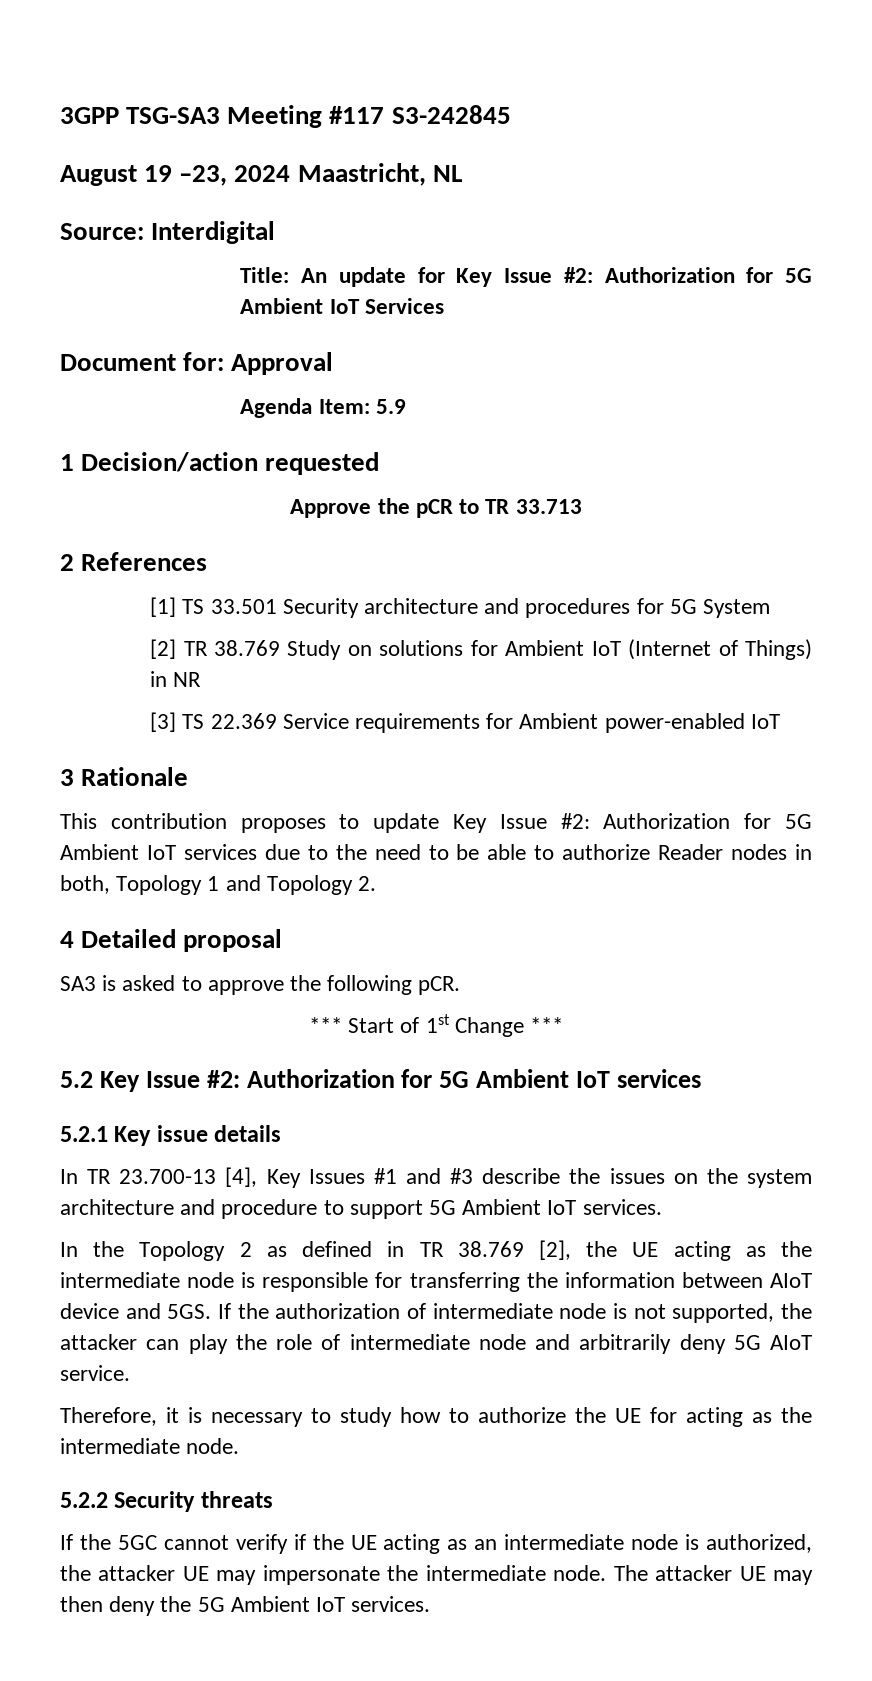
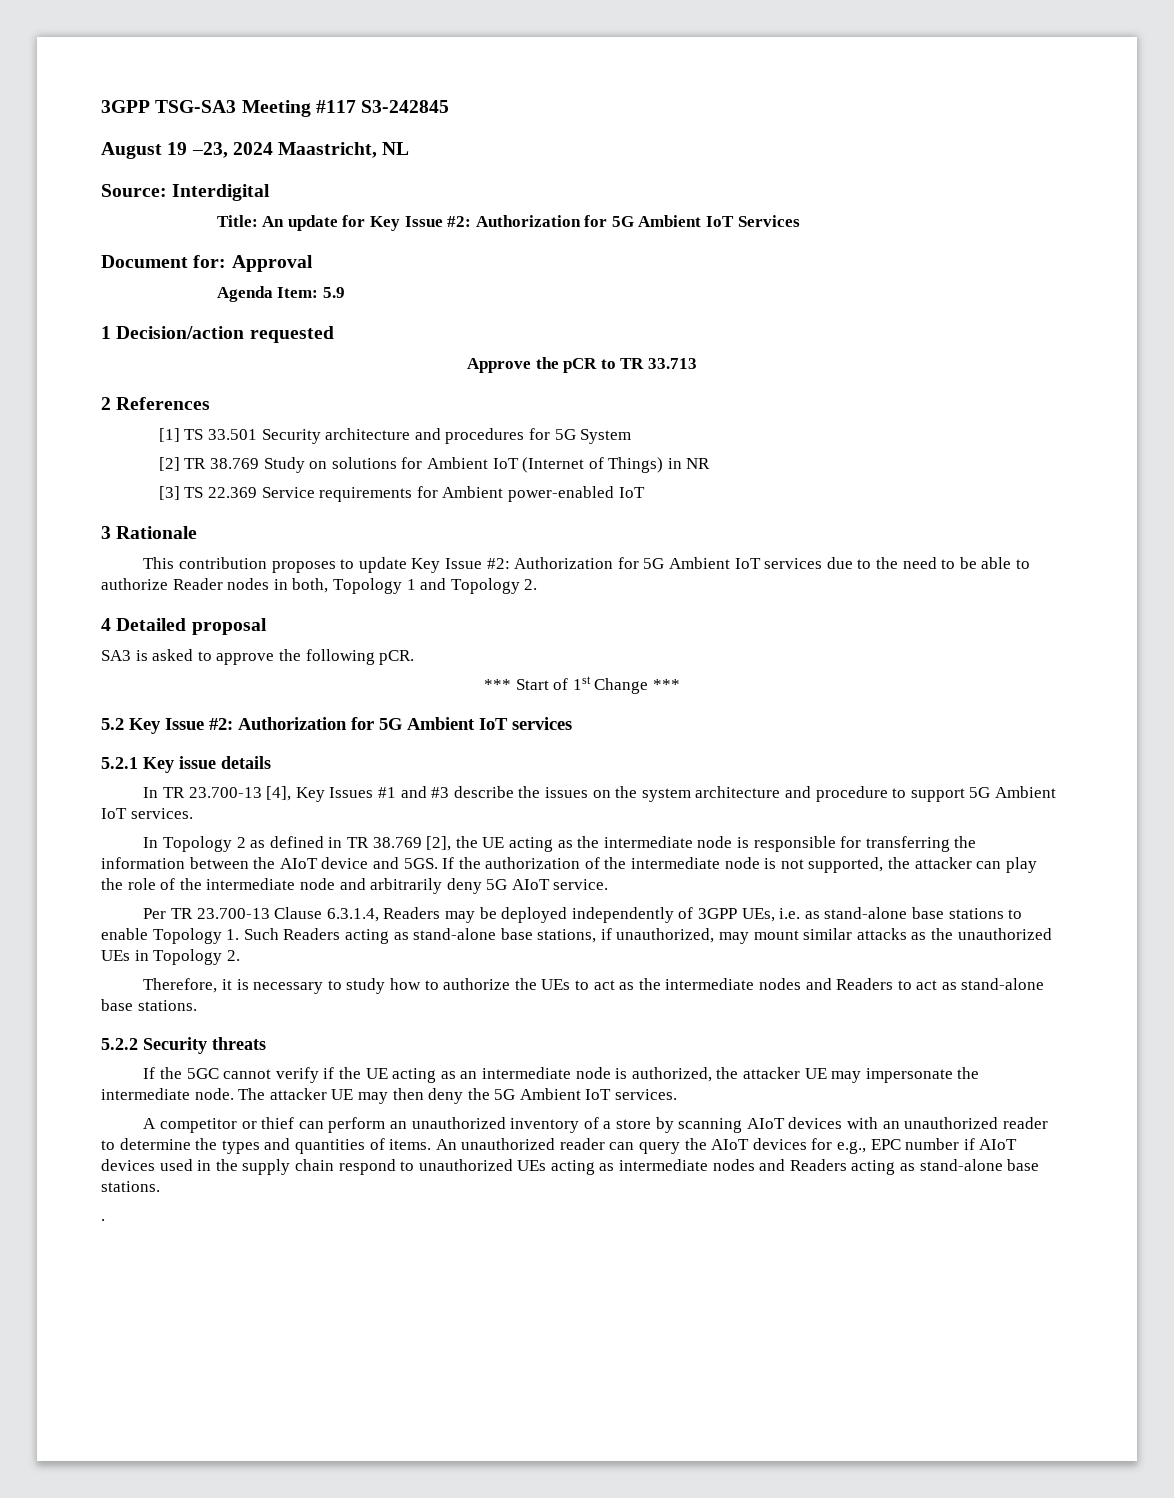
- In the Topology 2 as defined in TR 38.769 [2], the UE acting as the intermediate node is responsible for transferring the information between AIoT device and 5GS.
+ In Topology 2 as defined in TR 38.769 [2], the UE acting as the intermediate node is responsible for transferring the information between the AIoT device and 5GS.
- If the authorization of intermediate node is not supported, the attacker can play the role of intermediate node and arbitrarily deny 5G AIoT service.
+ If the authorization of the intermediate node is not supported, the attacker can play the role of the intermediate node and arbitrarily deny 5G AIoT service.
+ Per TR 23.700-13 Clause 6.3.1.4, Readers may be deployed independently of 3GPP UEs, i.e. as stand-alone base stations to enable Topology 1. Such Readers acting as stand-alone base stations, if unauthorized, may mount similar attacks as the unauthorized UEs in Topology 2.
- Therefore, it is necessary to study how to authorize the UE for acting as the intermediate node.
+ Therefore, it is necessary to study how to authorize the UEs to act as the intermediate nodes and Readers to act as stand-alone base stations.
+ A competitor or thief can perform an unauthorized inventory of a store by scanning AIoT devices with an unauthorized reader to determine the types and quantities of items. An unauthorized reader can query the AIoT devices for e.g., EPC number if AIoT devices used in the supply chain respond to unauthorized UEs acting as intermediate nodes and Readers acting as stand-alone base stations.
+ .

